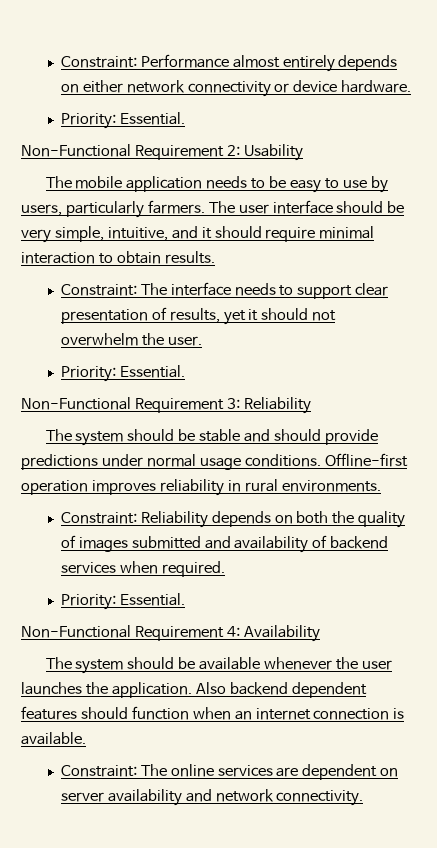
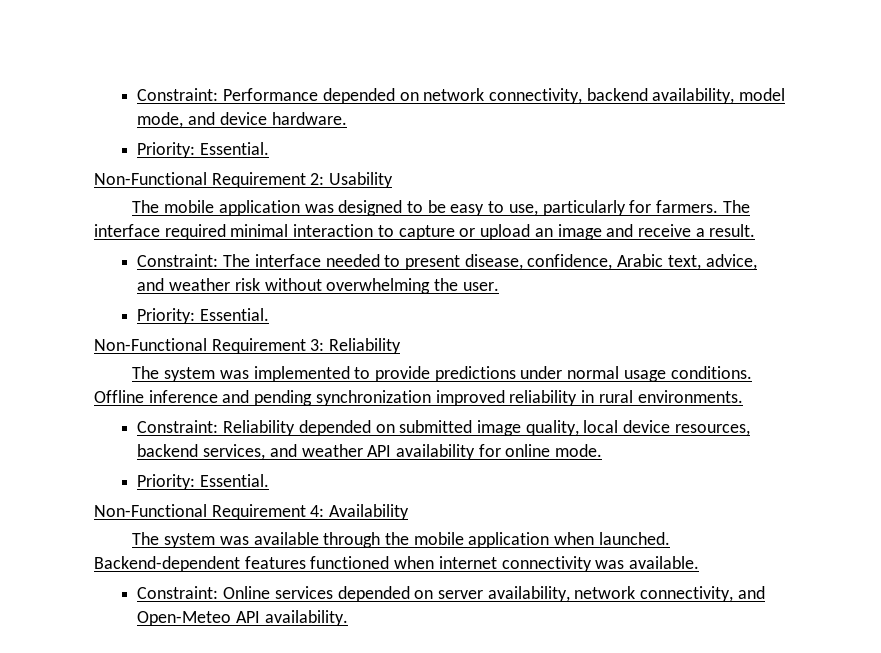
- Constraint: Performance almost entirely depends on either network connectivity or device hardware.
+ Constraint: Performance depended on network connectivity, backend availability, model mode, and device hardware.
- The mobile application needs to be easy to use by users, particularly farmers. The user interface should be very simple, intuitive, and it should require minimal interaction to obtain results.
- Constraint: The interface needs to support clear presentation of results, yet it should not overwhelm the user.
+ The mobile application was designed to be easy to use, particularly for farmers. The interface required minimal interaction to capture or upload an image and receive a result.
+ Constraint: The interface needed to present disease, confidence, Arabic text, advice, and weather risk without overwhelming the user.
- The system should be stable and should provide predictions under normal usage conditions.
+ The system was implemented to provide predictions under normal usage conditions.
- Offline-first operation improves reliability in rural environments.
+ Offline inference and pending synchronization improved reliability in rural environments.
- Constraint: Reliability depends on both the quality of images submitted and availability of backend services when required.
+ Constraint: Reliability depended on submitted image quality, local device resources, backend services, and weather API availability for online mode.
- The system should be available whenever the user launches the application. Also backend dependent features should function when an internet connection is available.
- Constraint: The online services are dependent on server availability and network connectivity.
+ The system was available through the mobile application when launched. Backend-dependent features functioned when internet connectivity was available.
+ Constraint: Online services depended on server availability, network connectivity, and Open-Meteo API availability.

